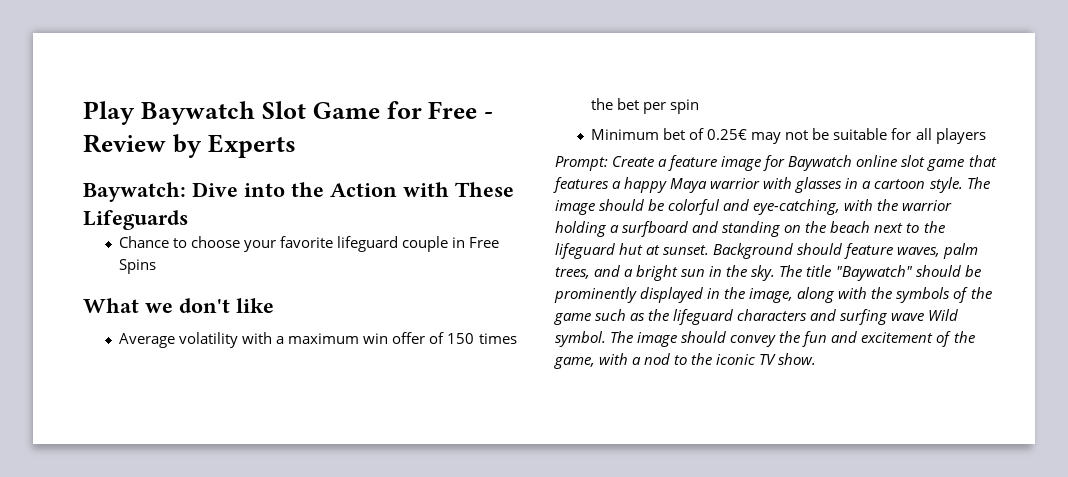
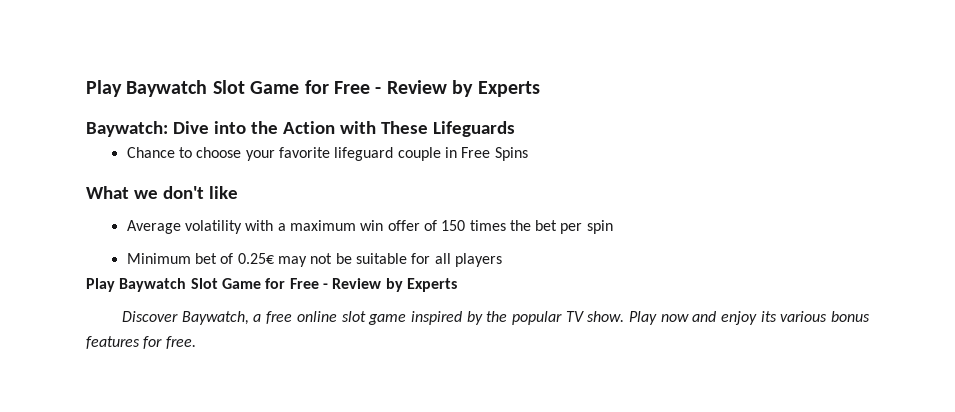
  Minimum bet of 0.25€ may not be suitable for all players
- Prompt: Create a feature image for Baywatch online slot game that features a happy Maya warrior with glasses in a cartoon style. The image should be colorful and eye-catching, with the warrior holding a surfboard and standing on the beach next to the lifeguard hut at sunset. Background should feature waves, palm trees, and a bright sun in the sky. The title "Baywatch" should be prominently displayed in the image, along with the symbols of the game such as the lifeguard characters and surfing wave Wild symbol. The image should convey the fun and excitement of the game, with a nod to the iconic TV show.
+ Play Baywatch Slot Game for Free - Review by Experts
+ Discover Baywatch, a free online slot game inspired by the popular TV show. Play now and enjoy its various bonus features for free.

